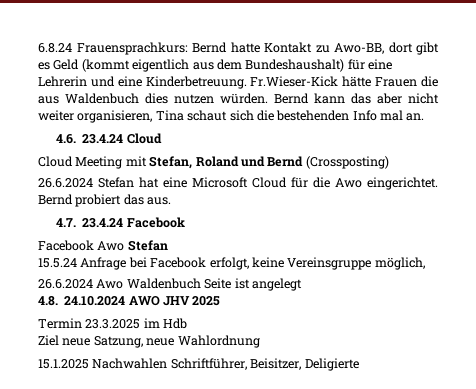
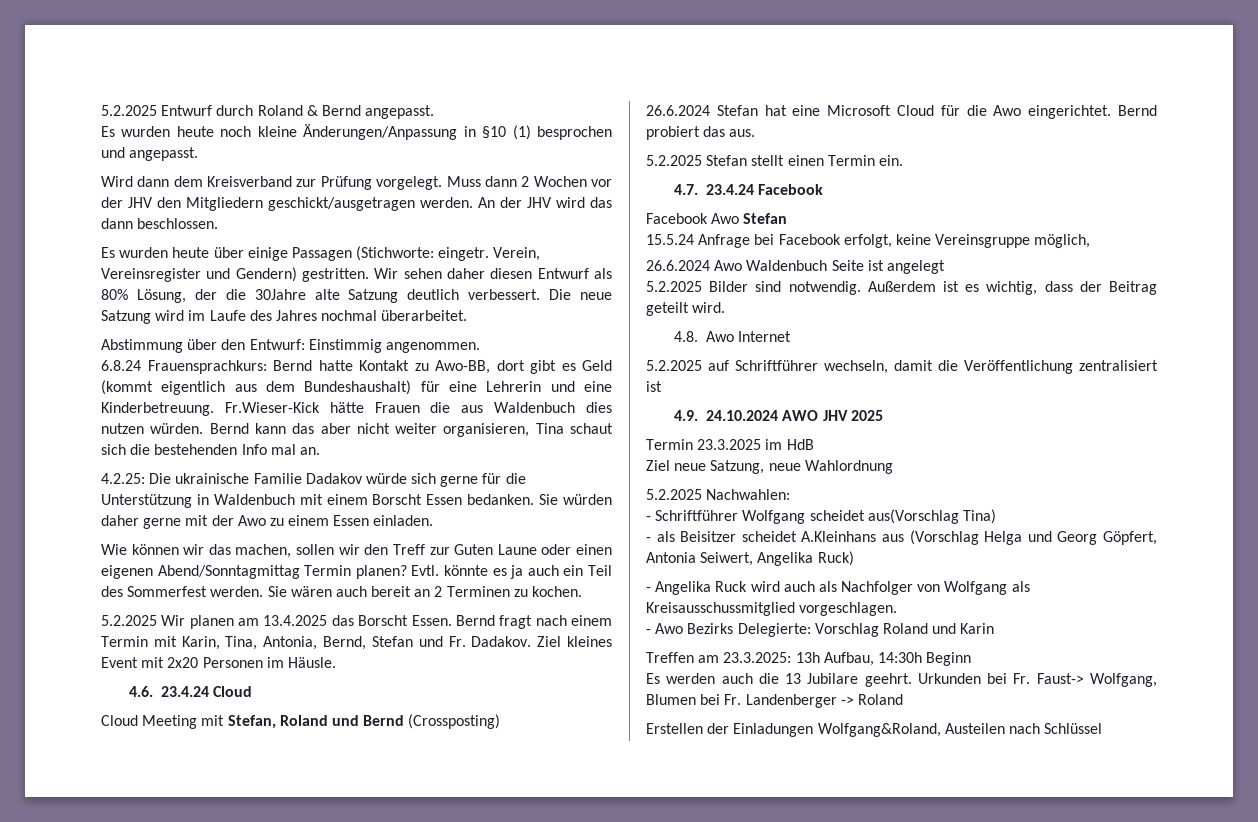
+ 5.2.2025 Entwurf durch Roland & Bernd angepasst.
+ Es wurden heute noch kleine Änderungen/Anpassung in §10 (1) besprochen und angepasst.
+ Wird dann dem Kreisverband zur Prüfung vorgelegt. Muss dann 2 Wochen vor der JHV den Mitgliedern geschickt/ausgetragen werden. An der JHV wird das dann beschlossen.
+ Es wurden heute über einige Passagen (Stichworte: eingetr. Verein, Vereinsregister und Gendern) gestritten. Wir sehen daher diesen Entwurf als 80% Lösung, der die 30Jahre alte Satzung deutlich verbessert. Die neue Satzung wird im Laufe des Jahres nochmal überarbeitet.
+ Abstimmung über den Entwurf: Einstimmig angenommen.
+ 4.2.25: Die ukrainische Familie Dadakov würde sich gerne für die Unterstützung in Waldenbuch mit einem Borscht Essen bedanken. Sie würden daher gerne mit der Awo zu einem Essen einladen.
+ Wie können wir das machen, sollen wir den Treff zur Guten Laune oder einen eigenen Abend/Sonntagmittag Termin planen? Evtl. könnte es ja auch ein Teil des Sommerfest werden. Sie wären auch bereit an 2 Terminen zu kochen.
+ 5.2.2025 Wir planen am 13.4.2025 das Borscht Essen. Bernd fragt nach einem Termin mit Karin, Tina, Antonia, Bernd, Stefan und Fr. Dadakov. Ziel kleines Event mit 2x20 Personen im Häusle.
+ 5.2.2025 Stefan stellt einen Termin ein.
- 4.8. 24.10.2024 AWO JHV 2025
+ 5.2.2025 Bilder sind notwendig. Außerdem ist es wichtig, dass der Beitrag geteilt wird.
+ 4.8. Awo Internet
+ 5.2.2025 auf Schriftführer wechseln, damit die Veröffentlichung zentralisiert ist
+ 4.9. 24.10.2024 AWO JHV 2025
- Termin 23.3.2025 im Hdb
+ Termin 23.3.2025 im HdB
- 15.1.2025 Nachwahlen Schriftführer, Beisitzer, Deligierte
+ 5.2.2025 Nachwahlen:
+ - Schriftführer Wolfgang scheidet aus(Vorschlag Tina)
+ - als Beisitzer scheidet A.Kleinhans aus (Vorschlag Helga und Georg Göpfert, Antonia Seiwert, Angelika Ruck)
+ - Angelika Ruck wird auch als Nachfolger von Wolfgang als Kreisausschussmitglied vorgeschlagen.
+ - Awo Bezirks Delegierte: Vorschlag Roland und Karin
+ Treffen am 23.3.2025: 13h Aufbau, 14:30h Beginn
+ Es werden auch die 13 Jubilare geehrt. Urkunden bei Fr. Faust-> Wolfgang, Blumen bei Fr. Landenberger -> Roland
+ Erstellen der Einladungen Wolfgang&Roland, Austeilen nach Schlüssel

